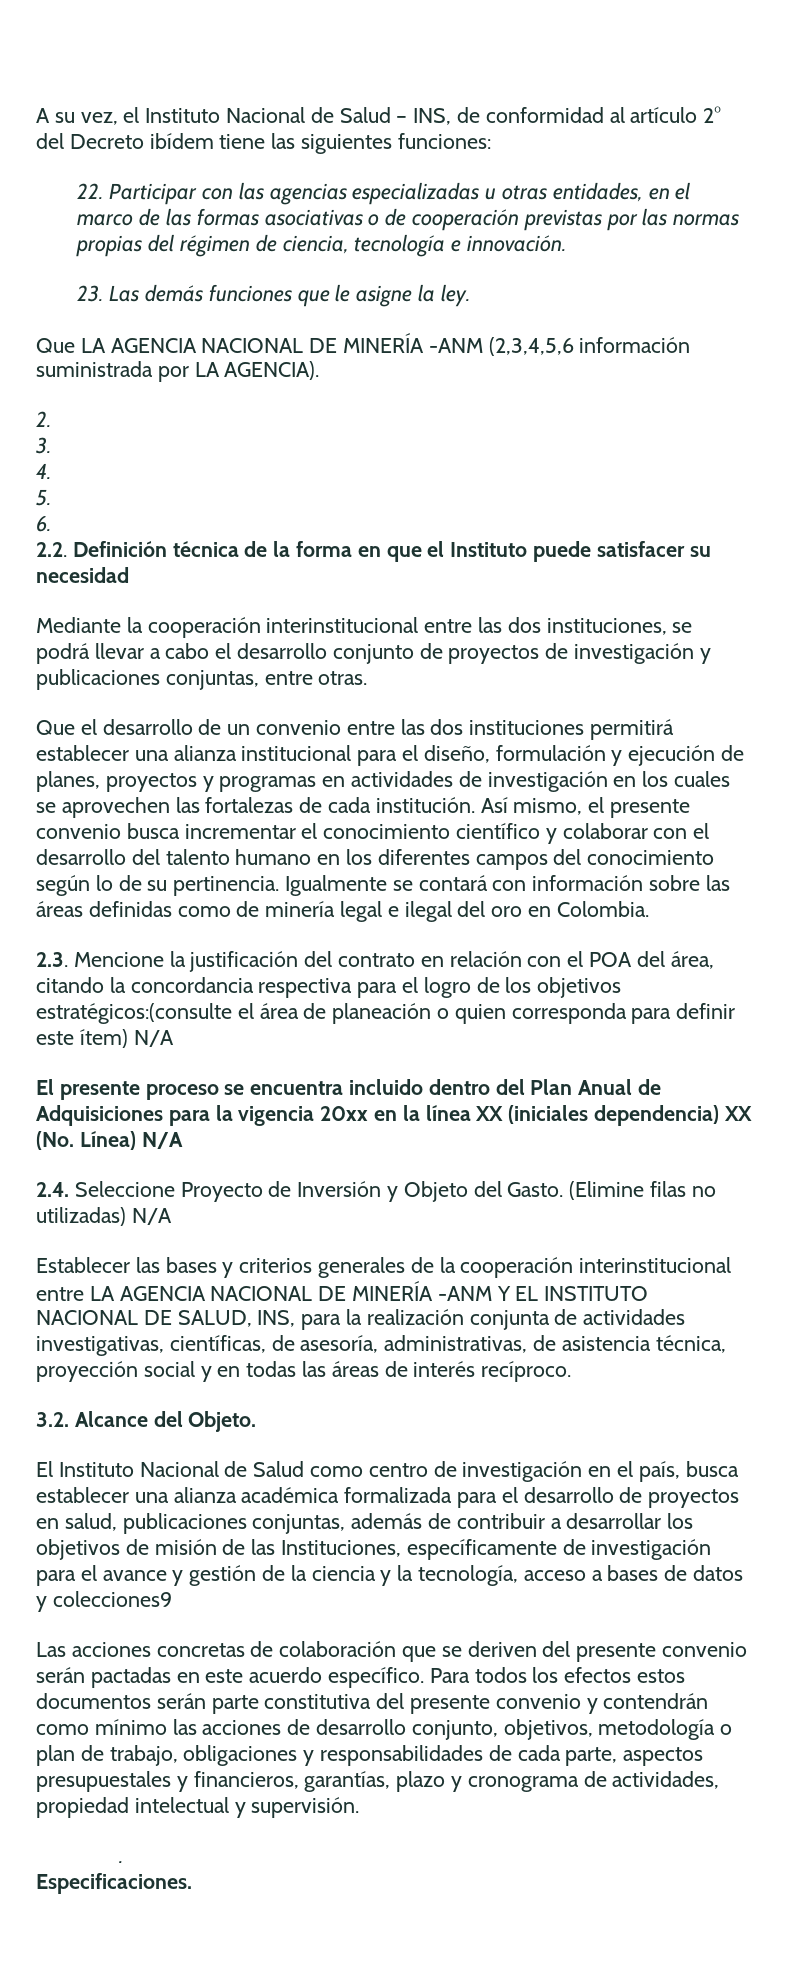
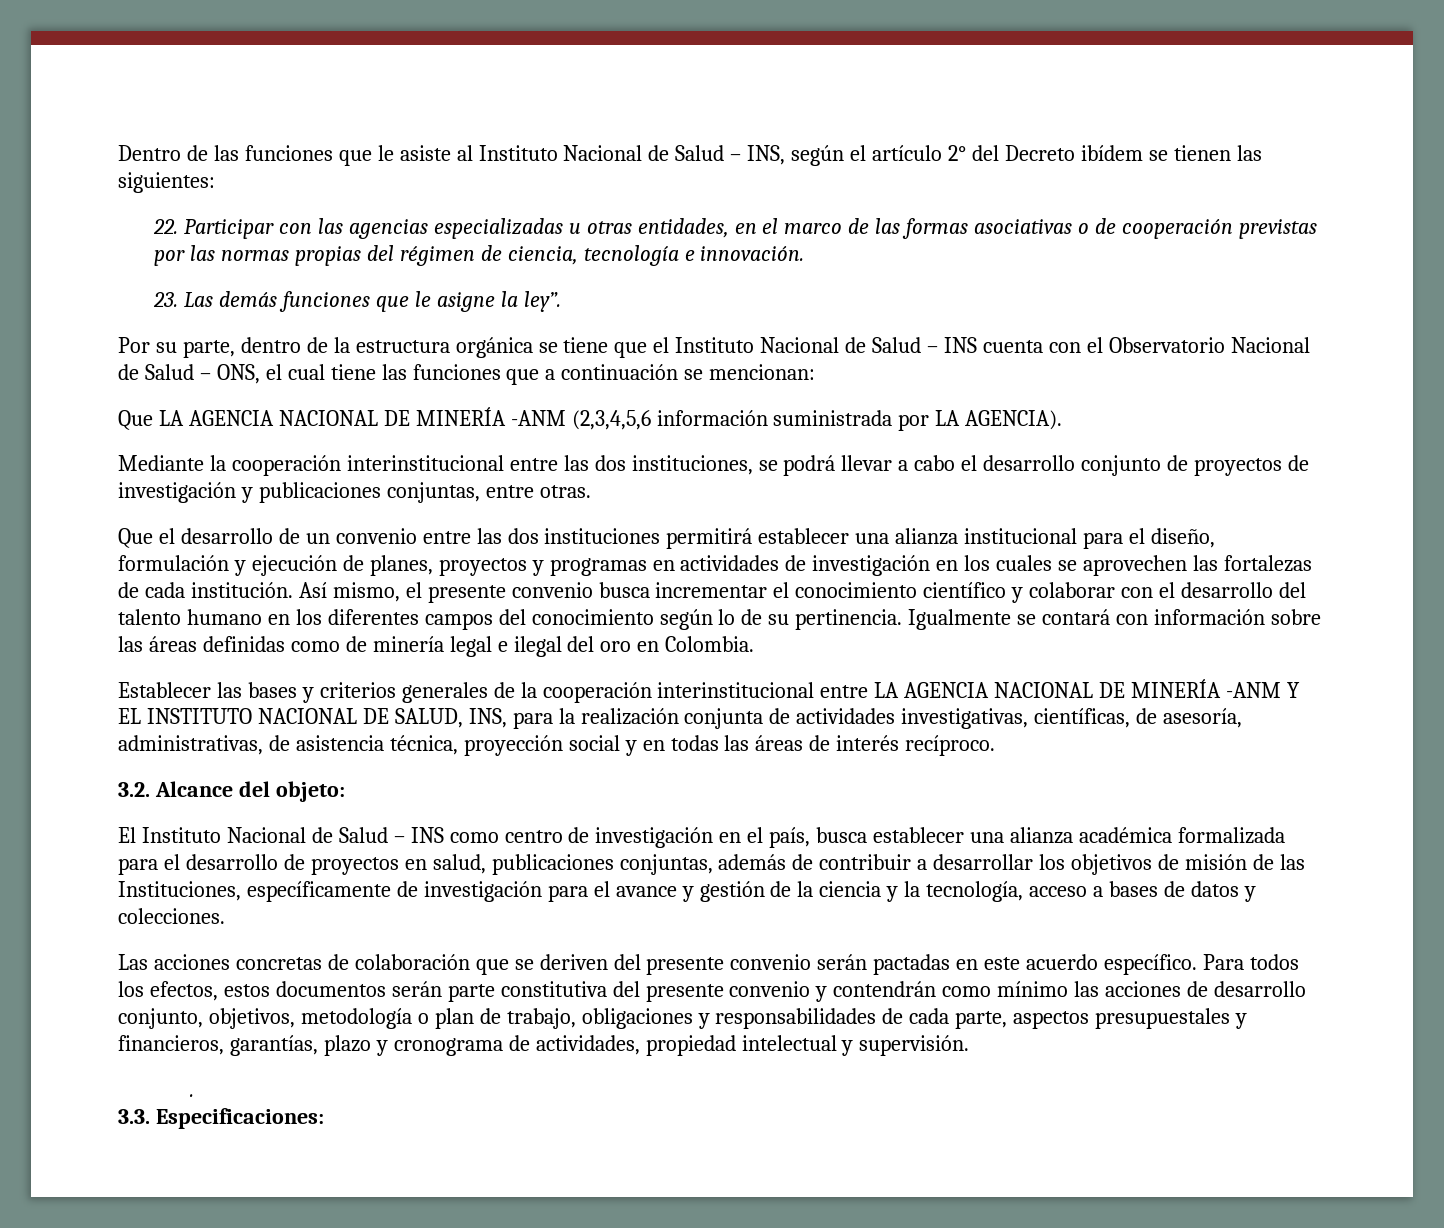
- A su vez, el Instituto Nacional de Salud – INS, de conformidad al artículo 2° del Decreto ibídem tiene las siguientes funciones:
+ Dentro de las funciones que le asiste al Instituto Nacional de Salud – INS, según el artículo 2° del Decreto ibídem se tienen las siguientes:
- 23. Las demás funciones que le asigne la ley.
+ 23. Las demás funciones que le asigne la ley”.
+ Por su parte, dentro de la estructura orgánica se tiene que el Instituto Nacional de Salud – INS cuenta con el Observatorio Nacional de Salud – ONS, el cual tiene las funciones que a continuación se mencionan:
- 2.
- 3.
- 4.
- 5.
- 6.
- 2.2. Definición técnica de la forma en que el Instituto puede satisfacer su necesidad
- 2.3. Mencione la justificación del contrato en relación con el POA del área, citando la concordancia respectiva para el logro de los objetivos estratégicos:(consulte el área de planeación o quien corresponda para definir este ítem) N/A
- El presente proceso se encuentra incluido dentro del Plan Anual de Adquisiciones para la vigencia 20xx en la línea XX (iniciales dependencia) XX (No. Línea) N/A
- 2.4. Seleccione Proyecto de Inversión y Objeto del Gasto. (Elimine filas no utilizadas) N/A
- 3.2. Alcance del Objeto.
+ 3.2. Alcance del objeto:
- El Instituto Nacional de Salud como centro de investigación en el país, busca establecer una alianza académica formalizada para el desarrollo de proyectos en salud, publicaciones conjuntas, además de contribuir a desarrollar los objetivos de misión de las Instituciones, específicamente de investigación para el avance y gestión de la ciencia y la tecnología, acceso a bases de datos y colecciones9
+ El Instituto Nacional de Salud – INS como centro de investigación en el país, busca establecer una alianza académica formalizada para el desarrollo de proyectos en salud, publicaciones conjuntas, además de contribuir a desarrollar los objetivos de misión de las Instituciones, específicamente de investigación para el avance y gestión de la ciencia y la tecnología, acceso a bases de datos y colecciones.
- Para todos los efectos estos documentos serán parte constitutiva del presente convenio y contendrán como mínimo las acciones de desarrollo conjunto, objetivos, metodología o plan de trabajo, obligaciones y responsabilidades de cada parte, aspectos presupuestales y financieros, garantías, plazo y cronograma de actividades, propiedad intelectual y supervisión.
+ Para todos los efectos, estos documentos serán parte constitutiva del presente convenio y contendrán como mínimo las acciones de desarrollo conjunto, objetivos, metodología o plan de trabajo, obligaciones y responsabilidades de cada parte, aspectos presupuestales y financieros, garantías, plazo y cronograma de actividades, propiedad intelectual y supervisión.
- Especificaciones.
+ 3.3. Especificaciones:

